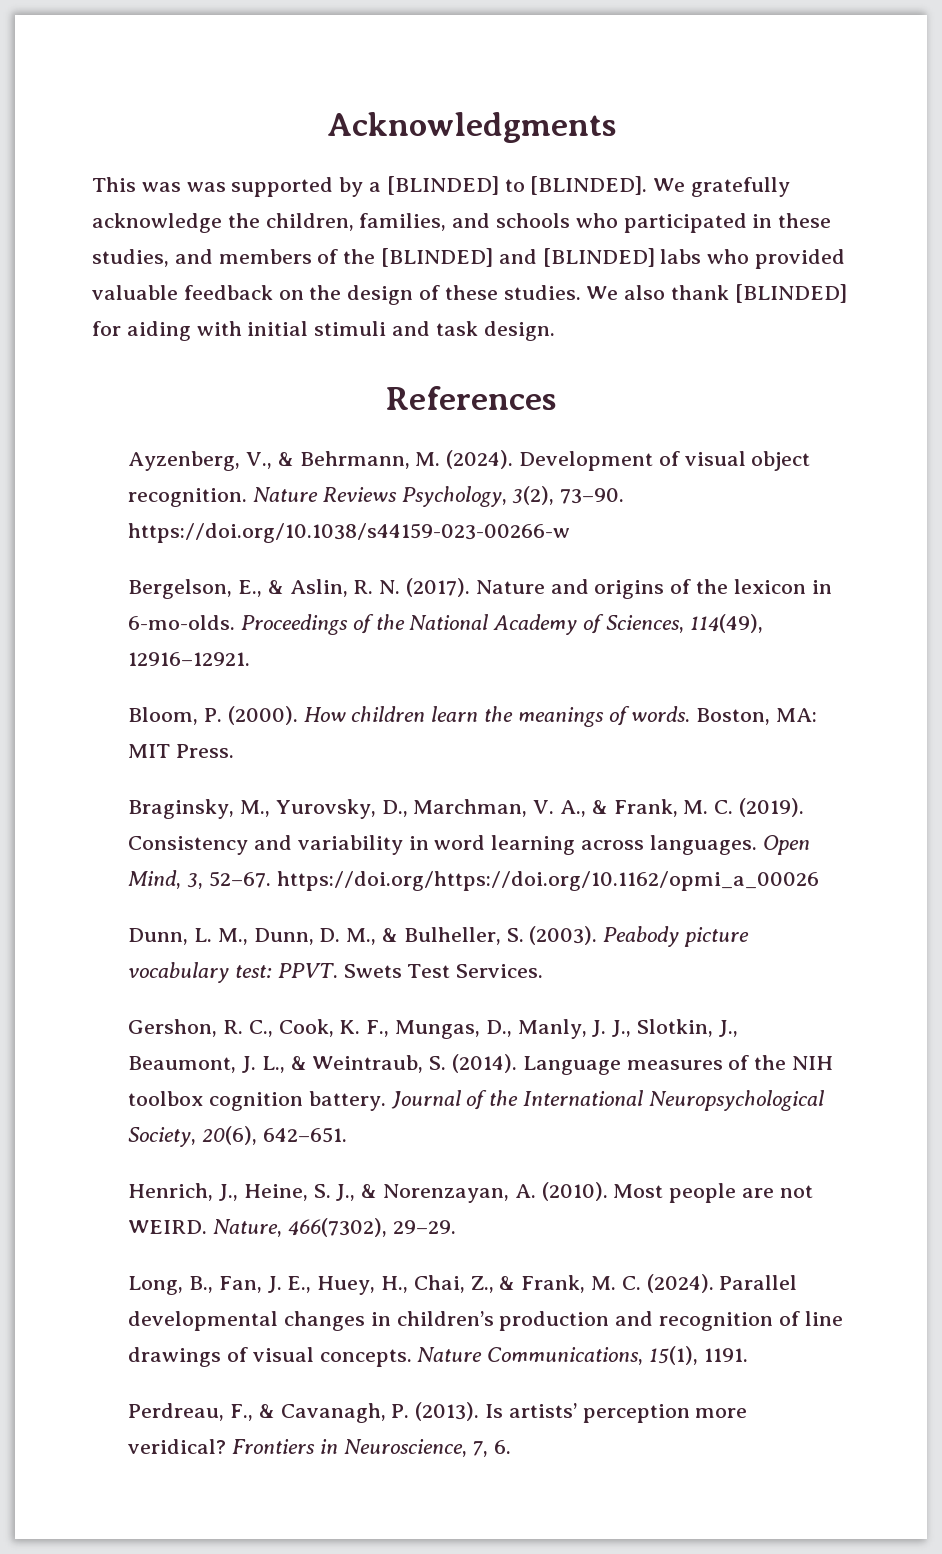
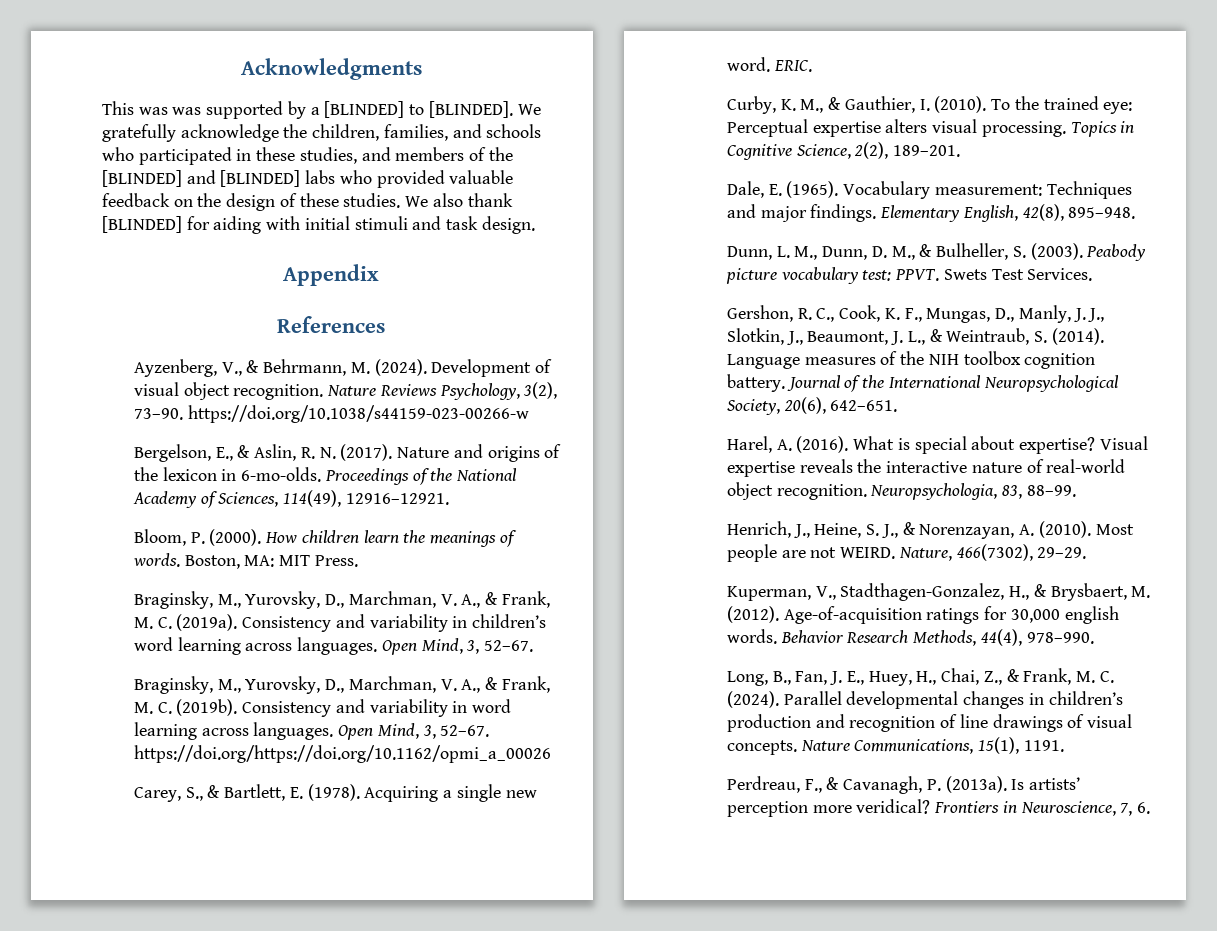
+ Appendix
- Braginsky, M., Yurovsky, D., Marchman, V. A., & Frank, M. C. (2019).
+ Braginsky, M., Yurovsky, D., Marchman, V. A., & Frank, M. C. (2019a). Consistency and variability in children’s word learning across languages. Open Mind, 3, 52–67.
+ Braginsky, M., Yurovsky, D., Marchman, V. A., & Frank, M. C. (2019b).
+ Carey, S., & Bartlett, E. (1978). Acquiring a single new word. ERIC.
+ Curby, K. M., & Gauthier, I. (2010). To the trained eye: Perceptual expertise alters visual processing. Topics in Cognitive Science, 2(2), 189–201.
+ Dale, E. (1965). Vocabulary measurement: Techniques and major findings. Elementary English, 42(8), 895–948.
+ Harel, A. (2016). What is special about expertise? Visual expertise reveals the interactive nature of real-world object recognition. Neuropsychologia, 83, 88–99.
+ Kuperman, V., Stadthagen-Gonzalez, H., & Brysbaert, M. (2012). Age-of-acquisition ratings for 30,000 english words. Behavior Research Methods, 44(4), 978–990.
- Perdreau, F., & Cavanagh, P. (2013).
+ Perdreau, F., & Cavanagh, P. (2013a).

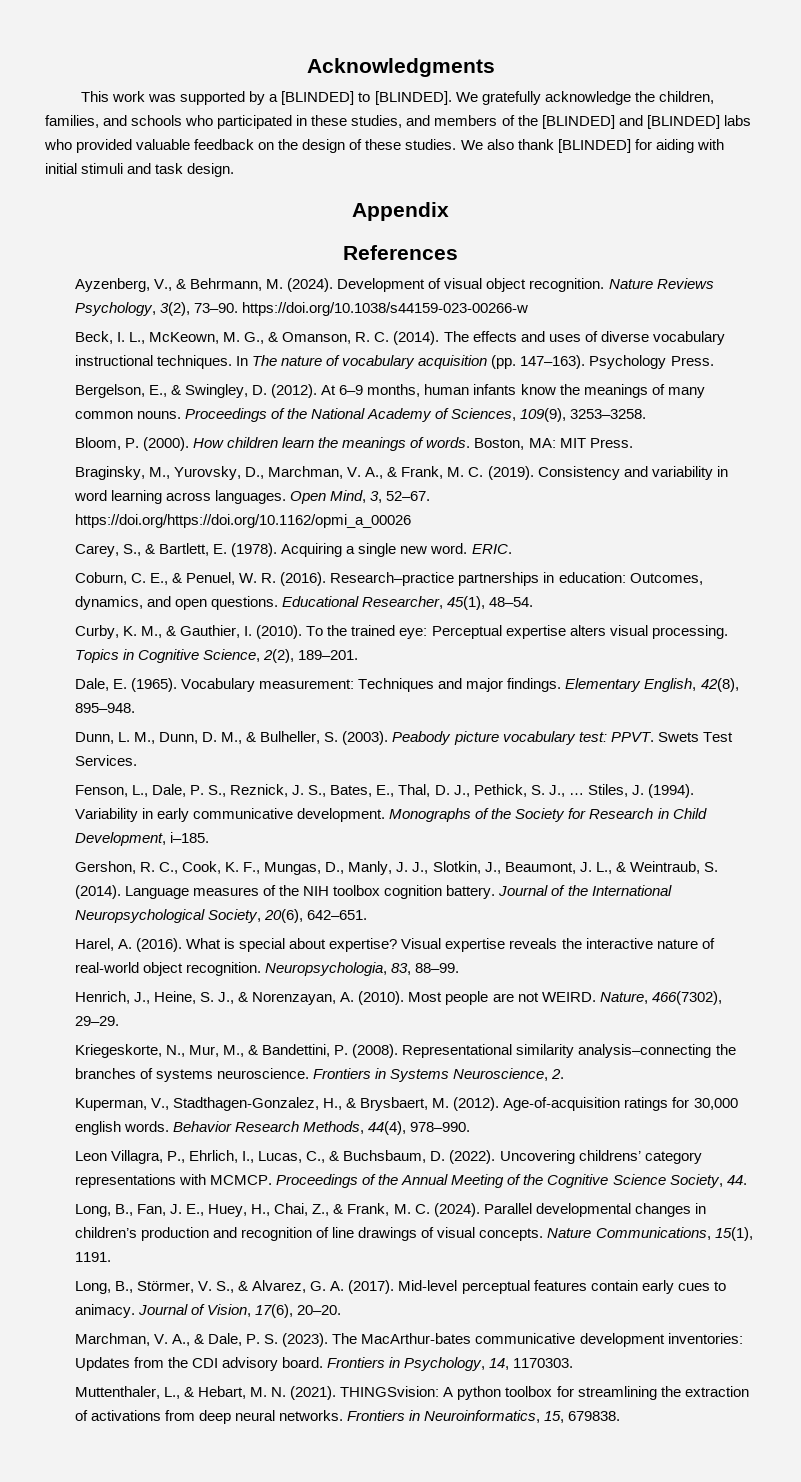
- This was was supported by a [BLINDED] to [BLINDED].
+ This work was supported by a [BLINDED] to [BLINDED].
- Bergelson, E., & Aslin, R. N. (2017). Nature and origins of the lexicon in 6-mo-olds.
+ Beck, I. L., McKeown, M. G., & Omanson, R. C. (2014). The effects and uses of diverse vocabulary instructional techniques. In The nature of vocabulary acquisition (pp. 147–163). Psychology Press.
+ Bergelson, E., & Swingley, D. (2012). At 6–9 months, human infants know the meanings of many common nouns.
- Proceedings of the National Academy of Sciences, 114(49), 12916–12921.
+ Proceedings of the National Academy of Sciences, 109(9), 3253–3258.
- Braginsky, M., Yurovsky, D., Marchman, V. A., & Frank, M. C. (2019a). Consistency and variability in children’s word learning across languages. Open Mind, 3, 52–67.
- Braginsky, M., Yurovsky, D., Marchman, V. A., & Frank, M. C. (2019b).
+ Braginsky, M., Yurovsky, D., Marchman, V. A., & Frank, M. C. (2019).
+ Coburn, C. E., & Penuel, W. R. (2016). Research–practice partnerships in education: Outcomes, dynamics, and open questions. Educational Researcher, 45(1), 48–54.
+ Fenson, L., Dale, P. S., Reznick, J. S., Bates, E., Thal, D. J., Pethick, S. J., … Stiles, J. (1994). Variability in early communicative development. Monographs of the Society for Research in Child Development, i–185.
+ Kriegeskorte, N., Mur, M., & Bandettini, P. (2008). Representational similarity analysis–connecting the branches of systems neuroscience. Frontiers in Systems Neuroscience, 2.
+ Leon Villagra, P., Ehrlich, I., Lucas, C., & Buchsbaum, D. (2022). Uncovering childrens’ category representations with MCMCP. Proceedings of the Annual Meeting of the Cognitive Science Society, 44.
- Perdreau, F., & Cavanagh, P. (2013a). Is artists’ perception more veridical? Frontiers in Neuroscience, 7, 6.
+ Long, B., Störmer, V. S., & Alvarez, G. A. (2017). Mid-level perceptual features contain early cues to animacy. Journal of Vision, 17(6), 20–20.
+ Marchman, V. A., & Dale, P. S. (2023). The MacArthur-bates communicative development inventories: Updates from the CDI advisory board. Frontiers in Psychology, 14, 1170303.
+ Muttenthaler, L., & Hebart, M. N. (2021). THINGSvision: A python toolbox for streamlining the extraction of activations from deep neural networks. Frontiers in Neuroinformatics, 15, 679838.

